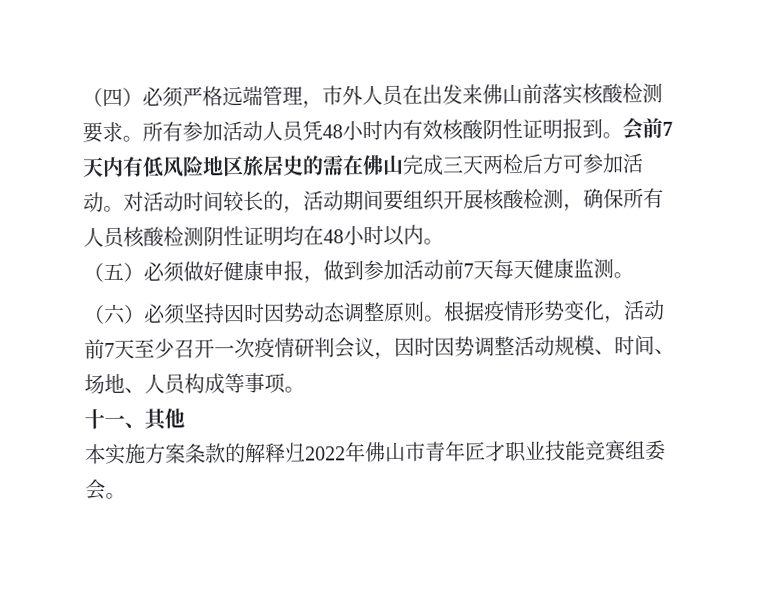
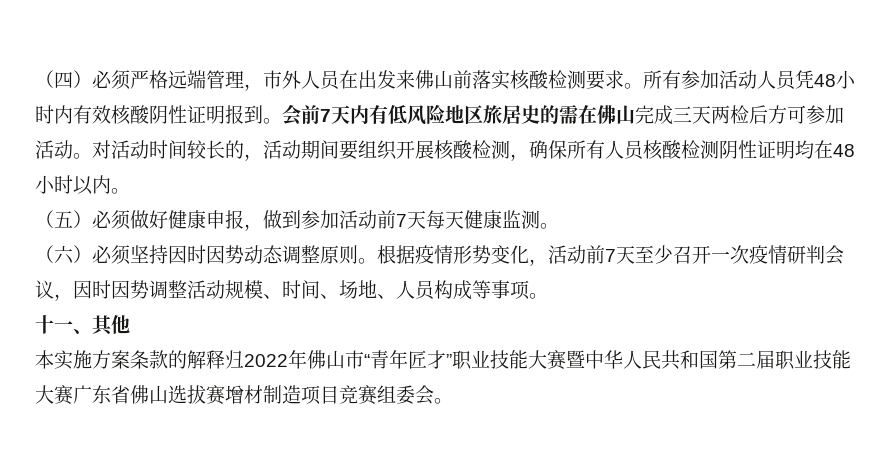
- 本实施方案条款的解释归2022年佛山市青年匠才职业技能竞赛组委会。
+ 本实施方案条款的解释归2022年佛山市“青年匠才”职业技能大赛暨中华人民共和国第二届职业技能大赛广东省佛山选拔赛增材制造项目竞赛组委会。

